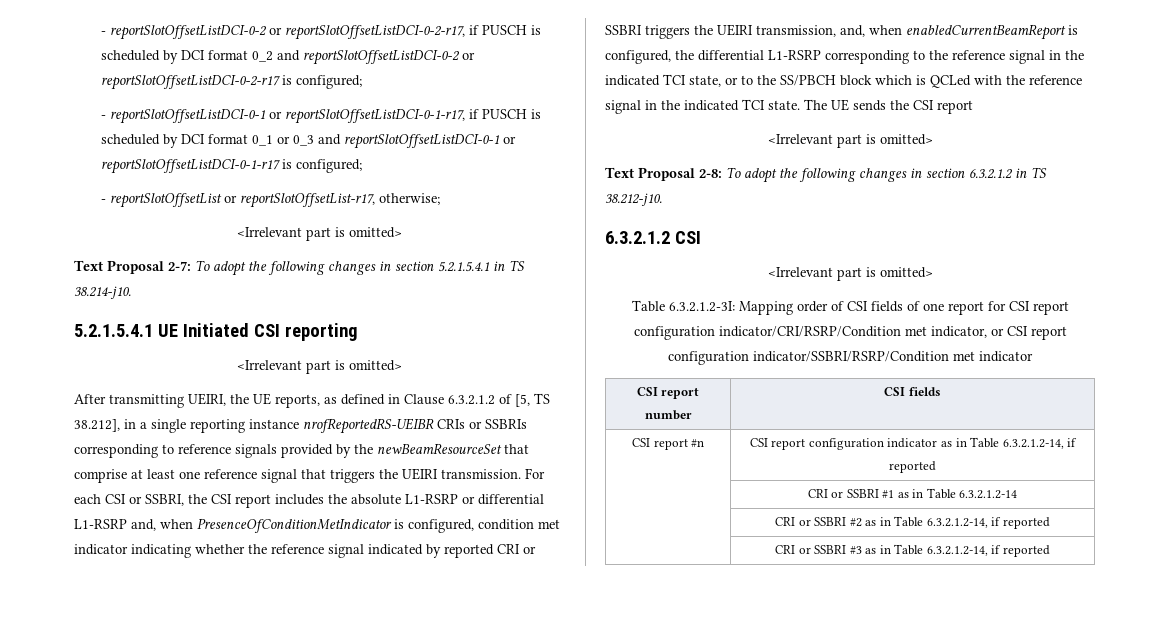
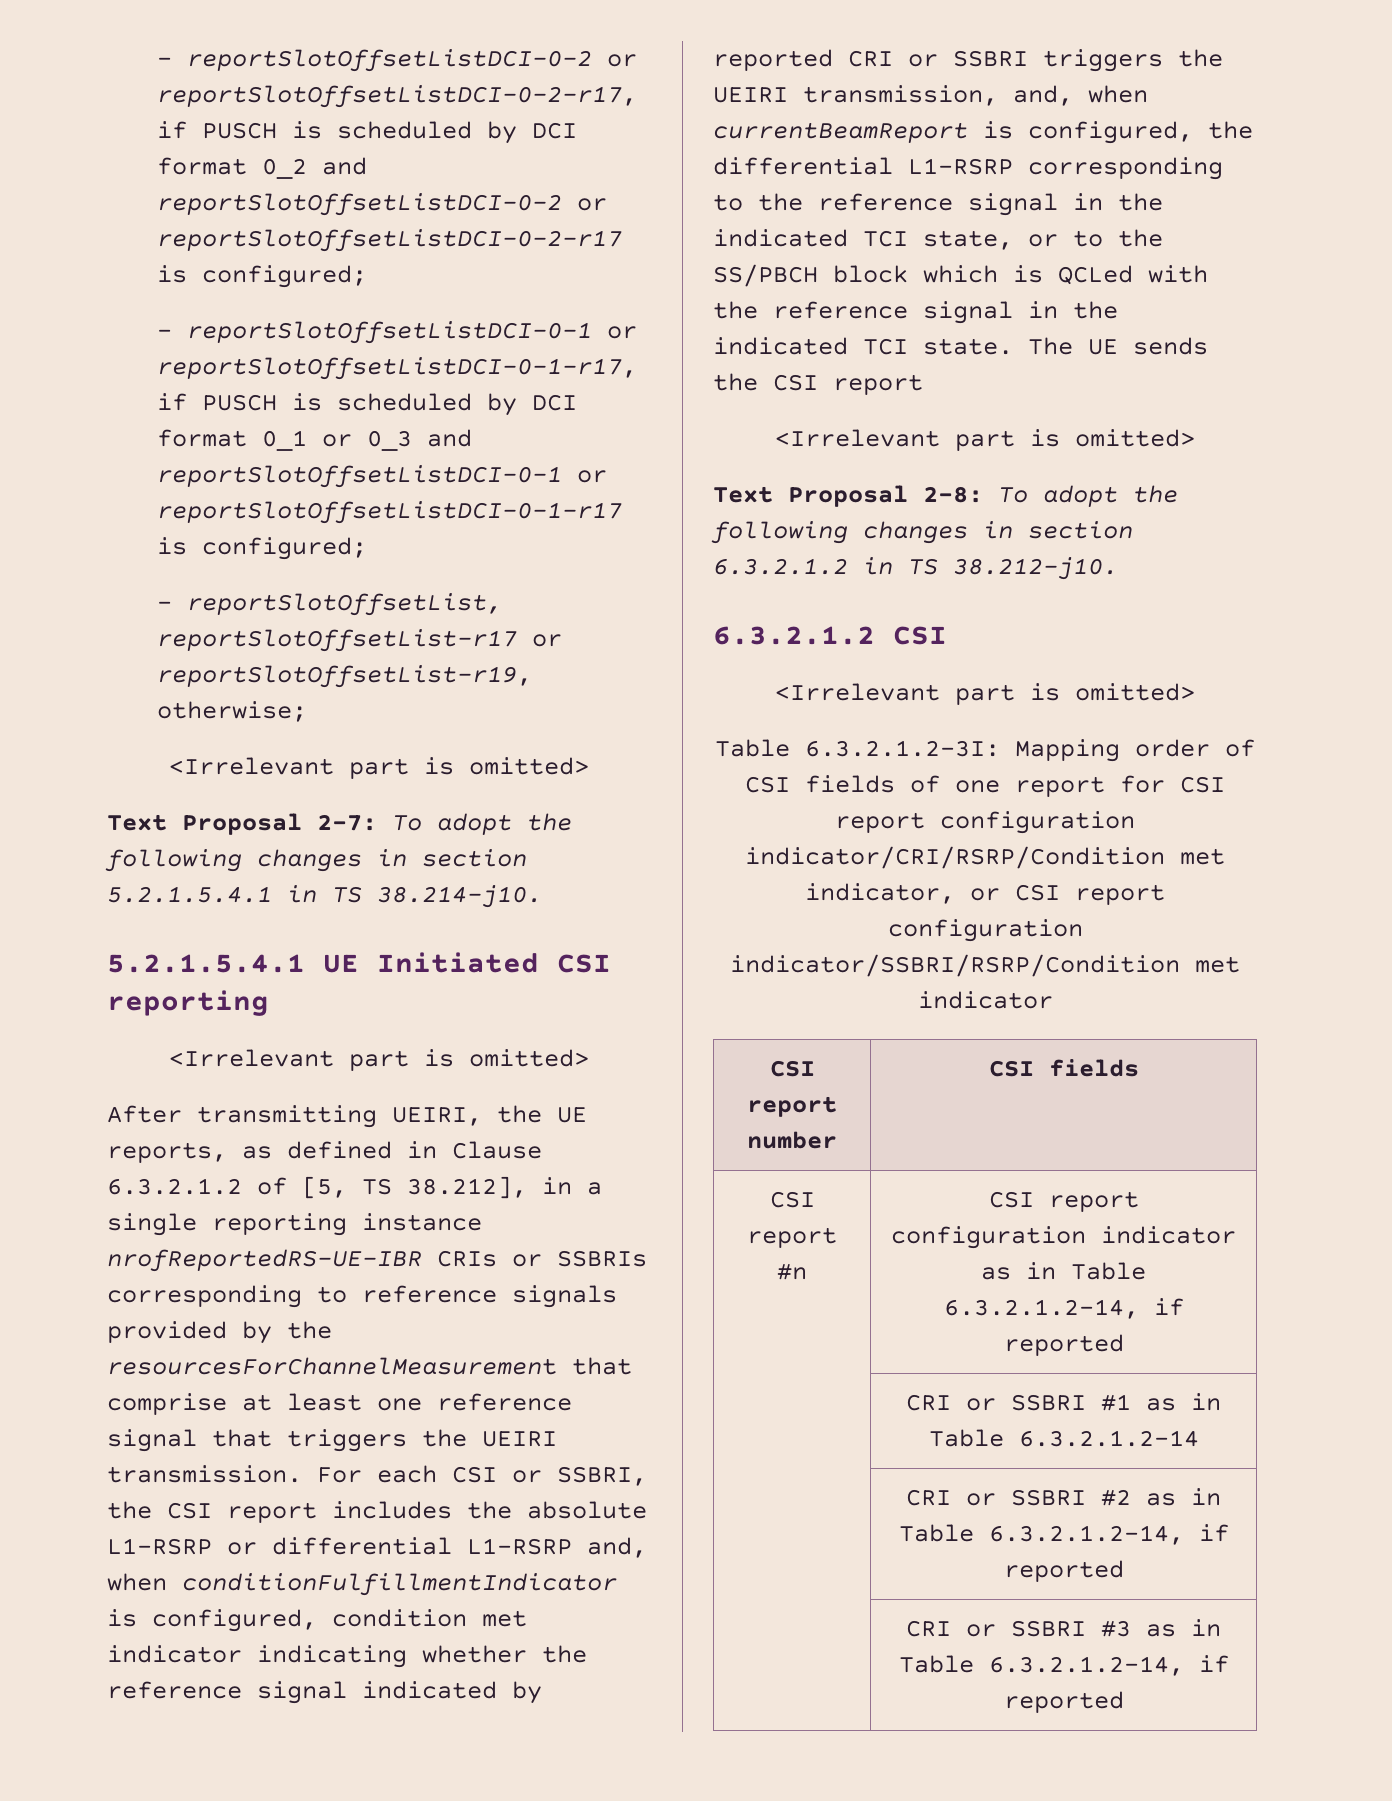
- - reportSlotOffsetList or reportSlotOffsetList-r17, otherwise;
+ - reportSlotOffsetList, reportSlotOffsetList-r17 or reportSlotOffsetList-r19, otherwise;
- After transmitting UEIRI, the UE reports, as defined in Clause 6.3.2.1.2 of [5, TS 38.212], in a single reporting instance nrofReportedRS-UEIBR CRIs or SSBRIs corresponding to reference signals provided by the newBeamResourceSet that comprise at least one reference signal that triggers the UEIRI transmission.
+ After transmitting UEIRI, the UE reports, as defined in Clause 6.3.2.1.2 of [5, TS 38.212], in a single reporting instance nrofReportedRS-UE-IBR CRIs or SSBRIs corresponding to reference signals provided by the resourcesForChannelMeasurement that comprise at least one reference signal that triggers the UEIRI transmission.
- For each CSI or SSBRI, the CSI report includes the absolute L1-RSRP or differential L1-RSRP and, when PresenceOfConditionMetIndicator is configured, condition met indicator indicating whether the reference signal indicated by reported CRI or SSBRI triggers the UEIRI transmission, and, when enabledCurrentBeamReport is configured, the differential L1-RSRP corresponding to the reference signal in the indicated TCI state, or to the SS/PBCH block which is QCLed with the reference signal in the indicated TCI state.
+ For each CSI or SSBRI, the CSI report includes the absolute L1-RSRP or differential L1-RSRP and, when conditionFulfillmentIndicator is configured, condition met indicator indicating whether the reference signal indicated by reported CRI or SSBRI triggers the UEIRI transmission, and, when currentBeamReport is configured, the differential L1-RSRP corresponding to the reference signal in the indicated TCI state, or to the SS/PBCH block which is QCLed with the reference signal in the indicated TCI state.

